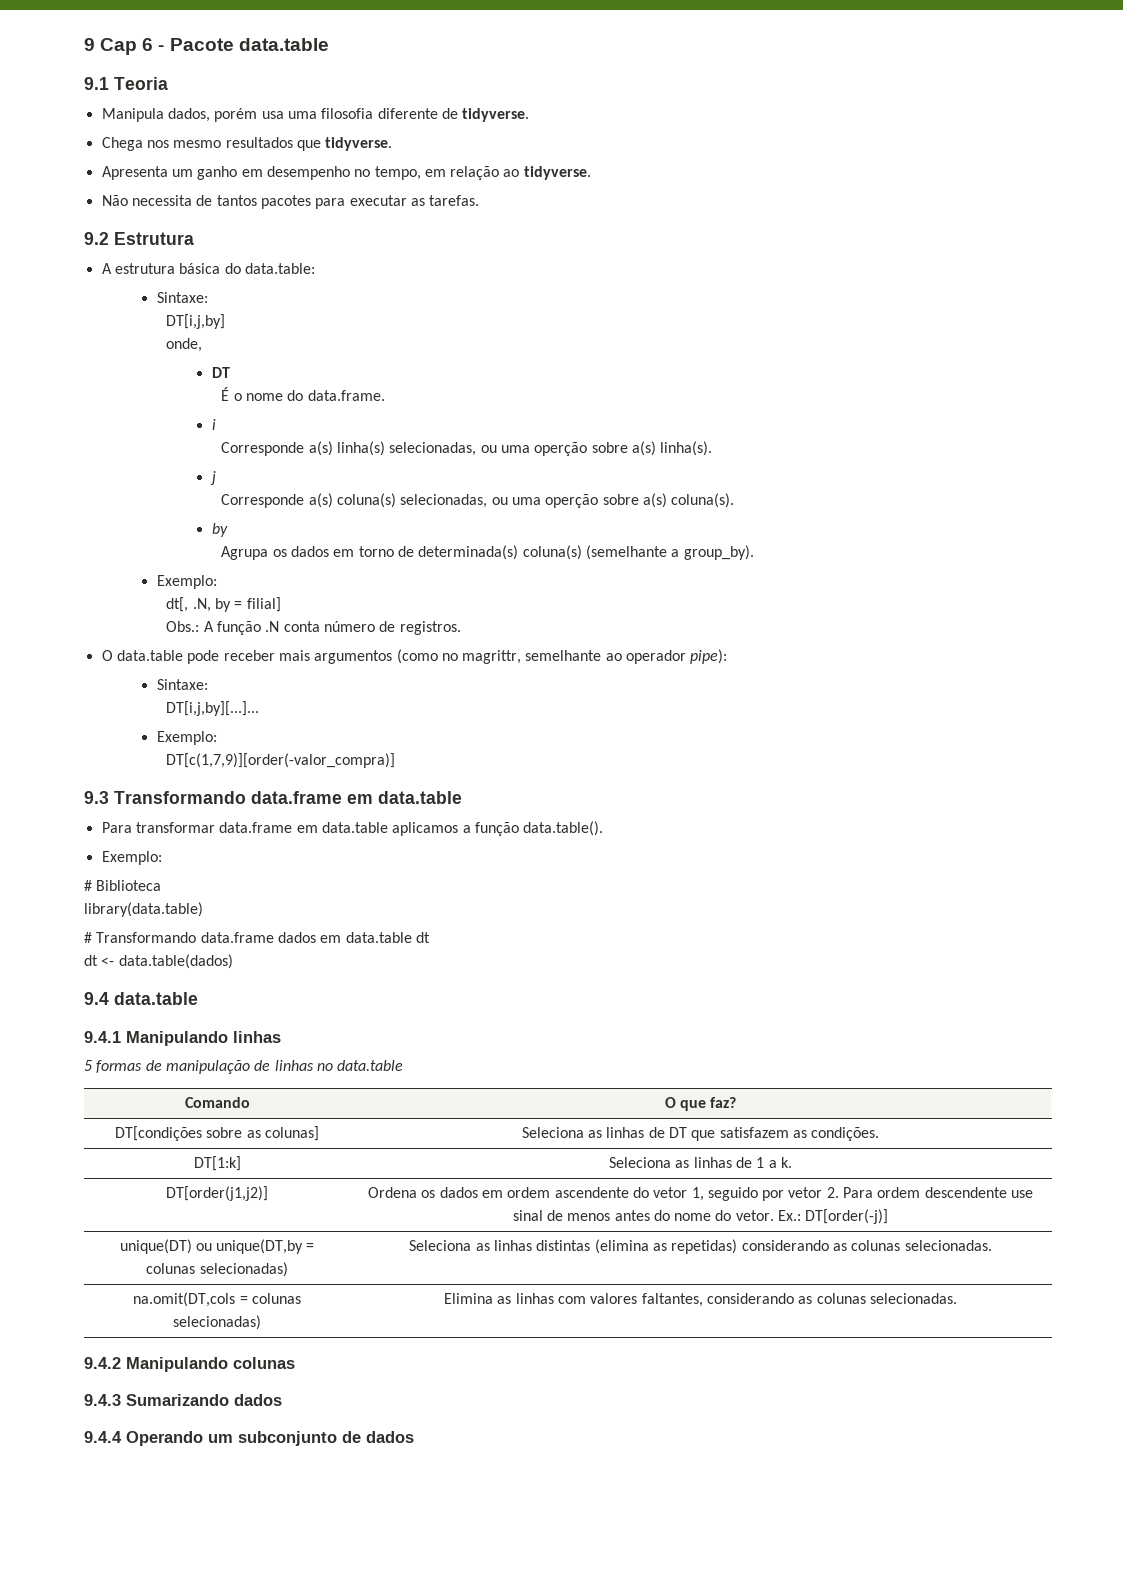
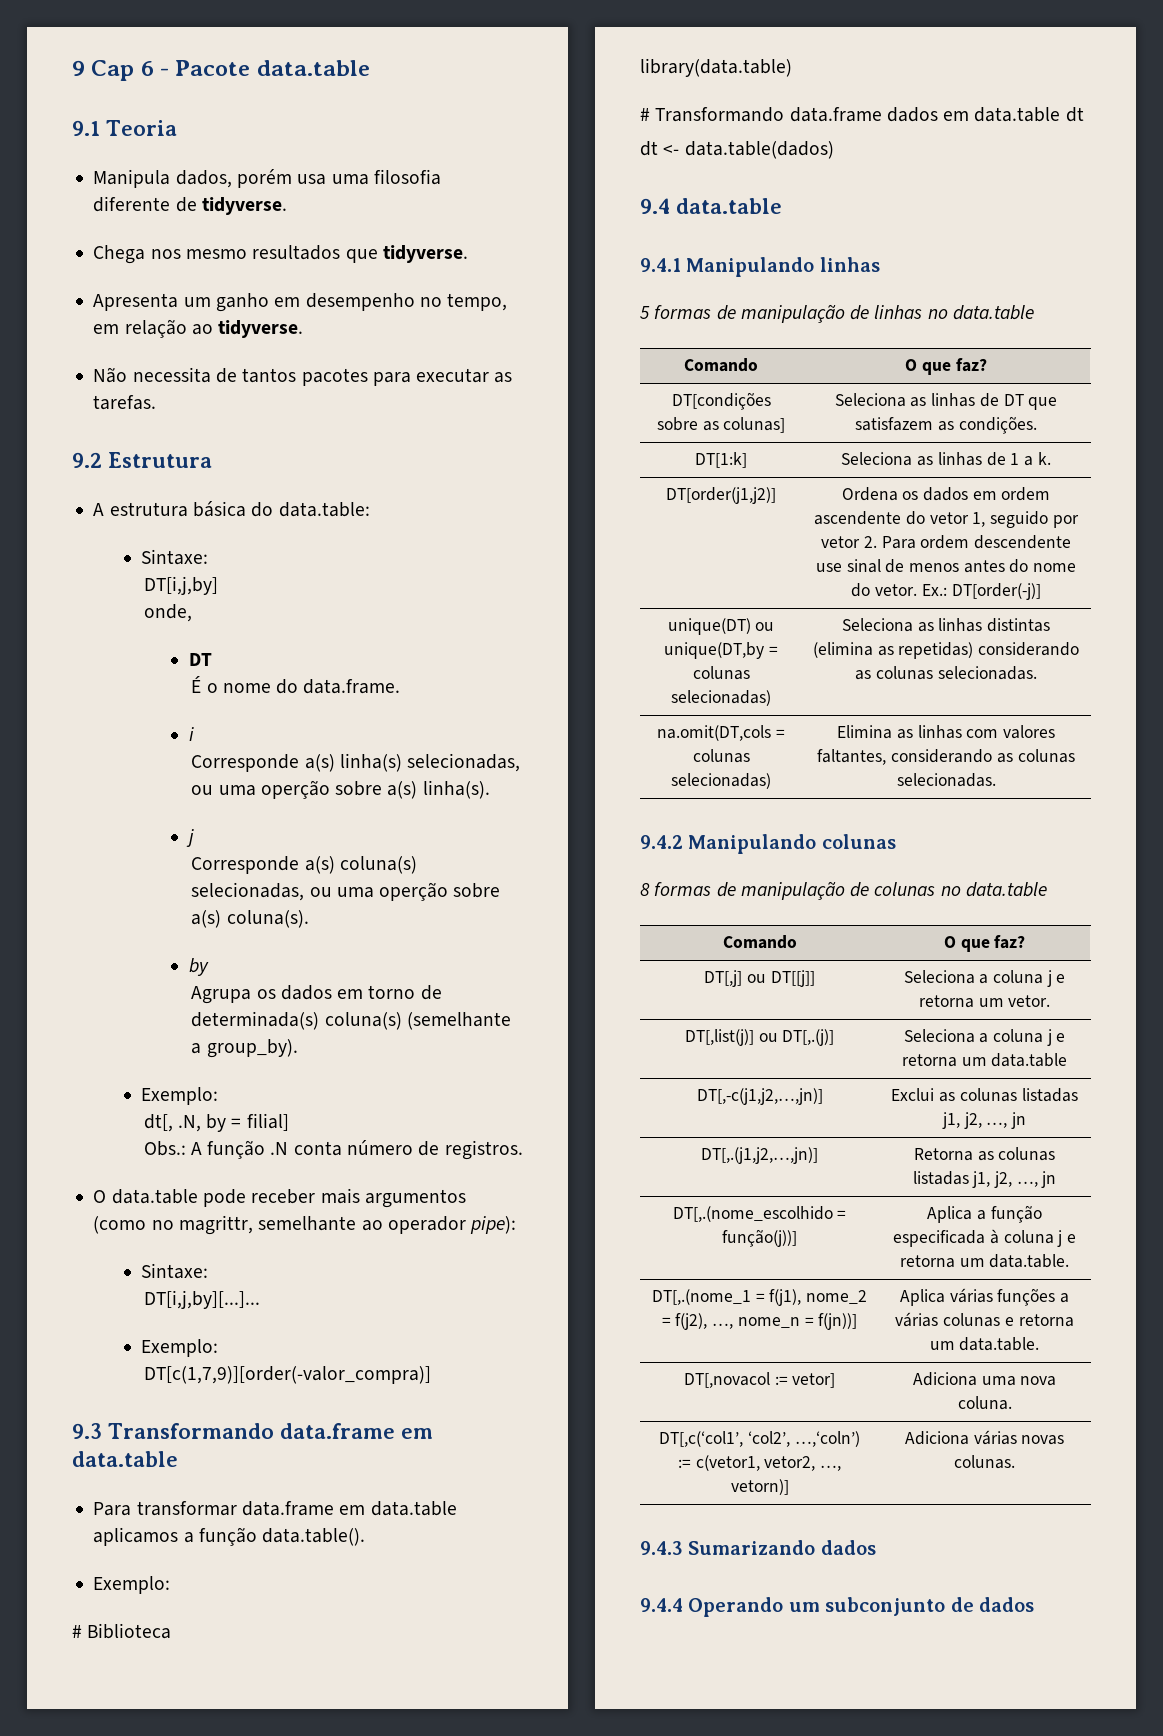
+ 8 formas de manipulação de colunas no data.table
+ Comando | O que faz?
+ DT[,j] ou DT[[j]] | Seleciona a coluna j e retorna um vetor.
+ DT[,list(j)] ou DT[,.(j)] | Seleciona a coluna j e retorna um data.table
+ DT[,-c(j1,j2,…,jn)] | Exclui as colunas listadas j1, j2, …, jn
+ DT[,.(j1,j2,…,jn)] | Retorna as colunas listadas j1, j2, …, jn
+ DT[,.(nome_escolhido = função(j))] | Aplica a função especificada à coluna j e retorna um data.table.
+ DT[,.(nome_1 = f(j1), nome_2 = f(j2), …, nome_n = f(jn))] | Aplica várias funções a várias colunas e retorna um data.table.
+ DT[,novacol := vetor] | Adiciona uma nova coluna.
+ DT[,c(‘col1’, ‘col2’, …,‘coln’) := c(vetor1, vetor2, …, vetorn)] | Adiciona várias novas colunas.

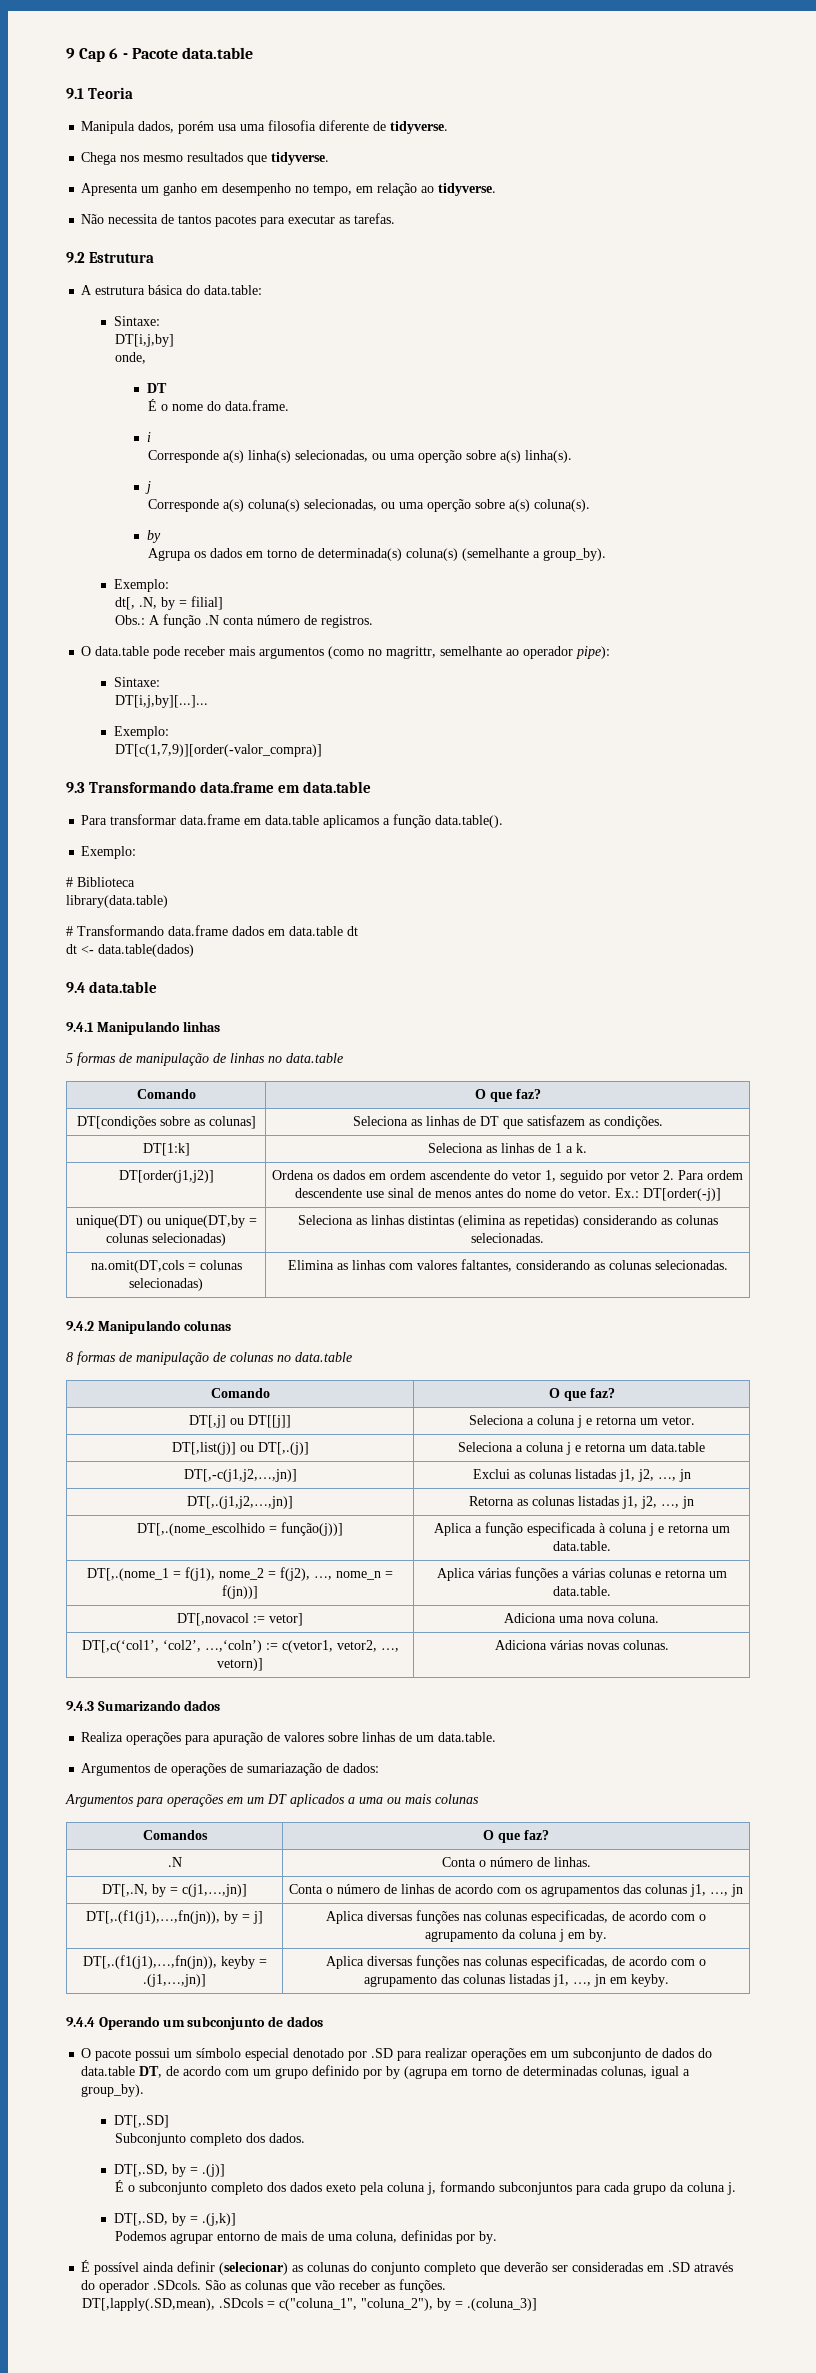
+ Realiza operações para apuração de valores sobre linhas de um data.table.
+ Argumentos de operações de sumariazação de dados:
+ Argumentos para operações em um DT aplicados a uma ou mais colunas
+ Comandos | O que faz?
+ .N | Conta o número de linhas.
+ DT[,.N, by = c(j1,…,jn)] | Conta o número de linhas de acordo com os agrupamentos das colunas j1, …, jn
+ DT[,.(f1(j1),…,fn(jn)), by = j] | Aplica diversas funções nas colunas especificadas, de acordo com o agrupamento da coluna j em by.
+ DT[,.(f1(j1),…,fn(jn)), keyby = .(j1,…,jn)] | Aplica diversas funções nas colunas especificadas, de acordo com o agrupamento das colunas listadas j1, …, jn em keyby.
+ O pacote possui um símbolo especial denotado por .SD para realizar operações em um subconjunto de dados do data.table DT, de acordo com um grupo definido por by (agrupa em torno de determinadas colunas, igual a group_by).
+ DT[,.SD]
+ Subconjunto completo dos dados.
+ DT[,.SD, by = .(j)]
+ É o subconjunto completo dos dados exeto pela coluna j, formando subconjuntos para cada grupo da coluna j.
+ DT[,.SD, by = .(j,k)]
+ Podemos agrupar entorno de mais de uma coluna, definidas por by.
+ É possível ainda definir (selecionar) as colunas do conjunto completo que deverão ser consideradas em .SD através do operador .SDcols. São as colunas que vão receber as funções.
+ DT[,lapply(.SD,mean), .SDcols = c("coluna_1", "coluna_2"), by = .(coluna_3)]

